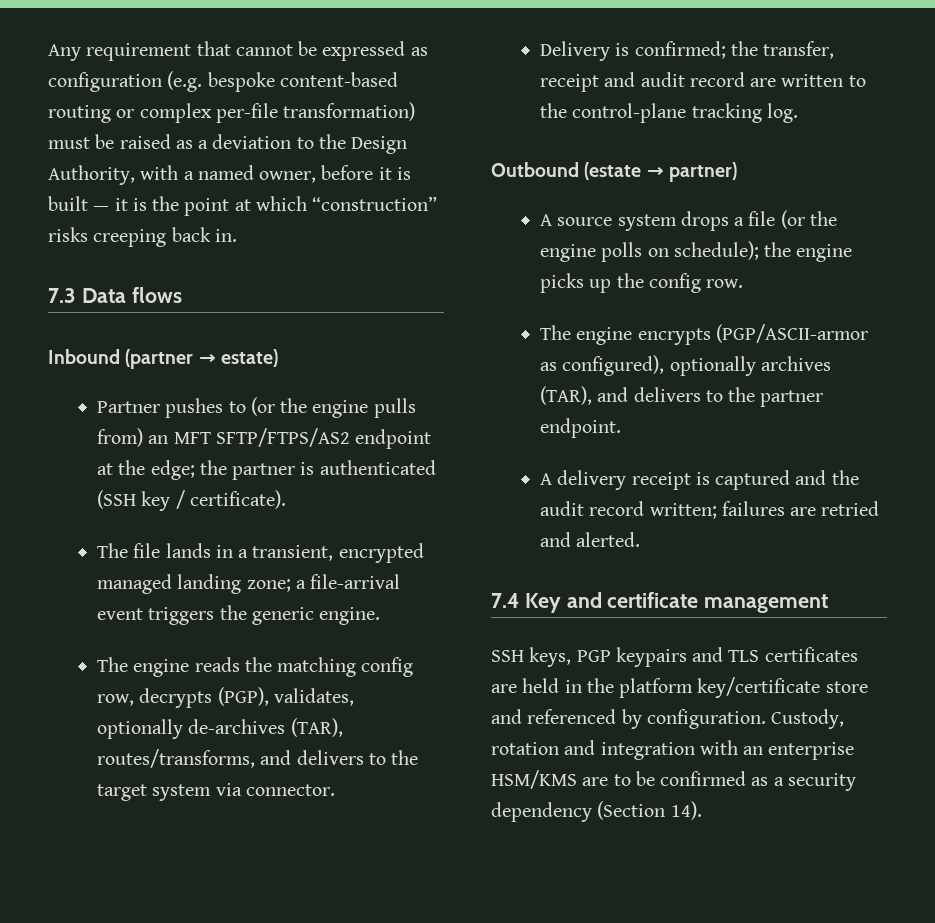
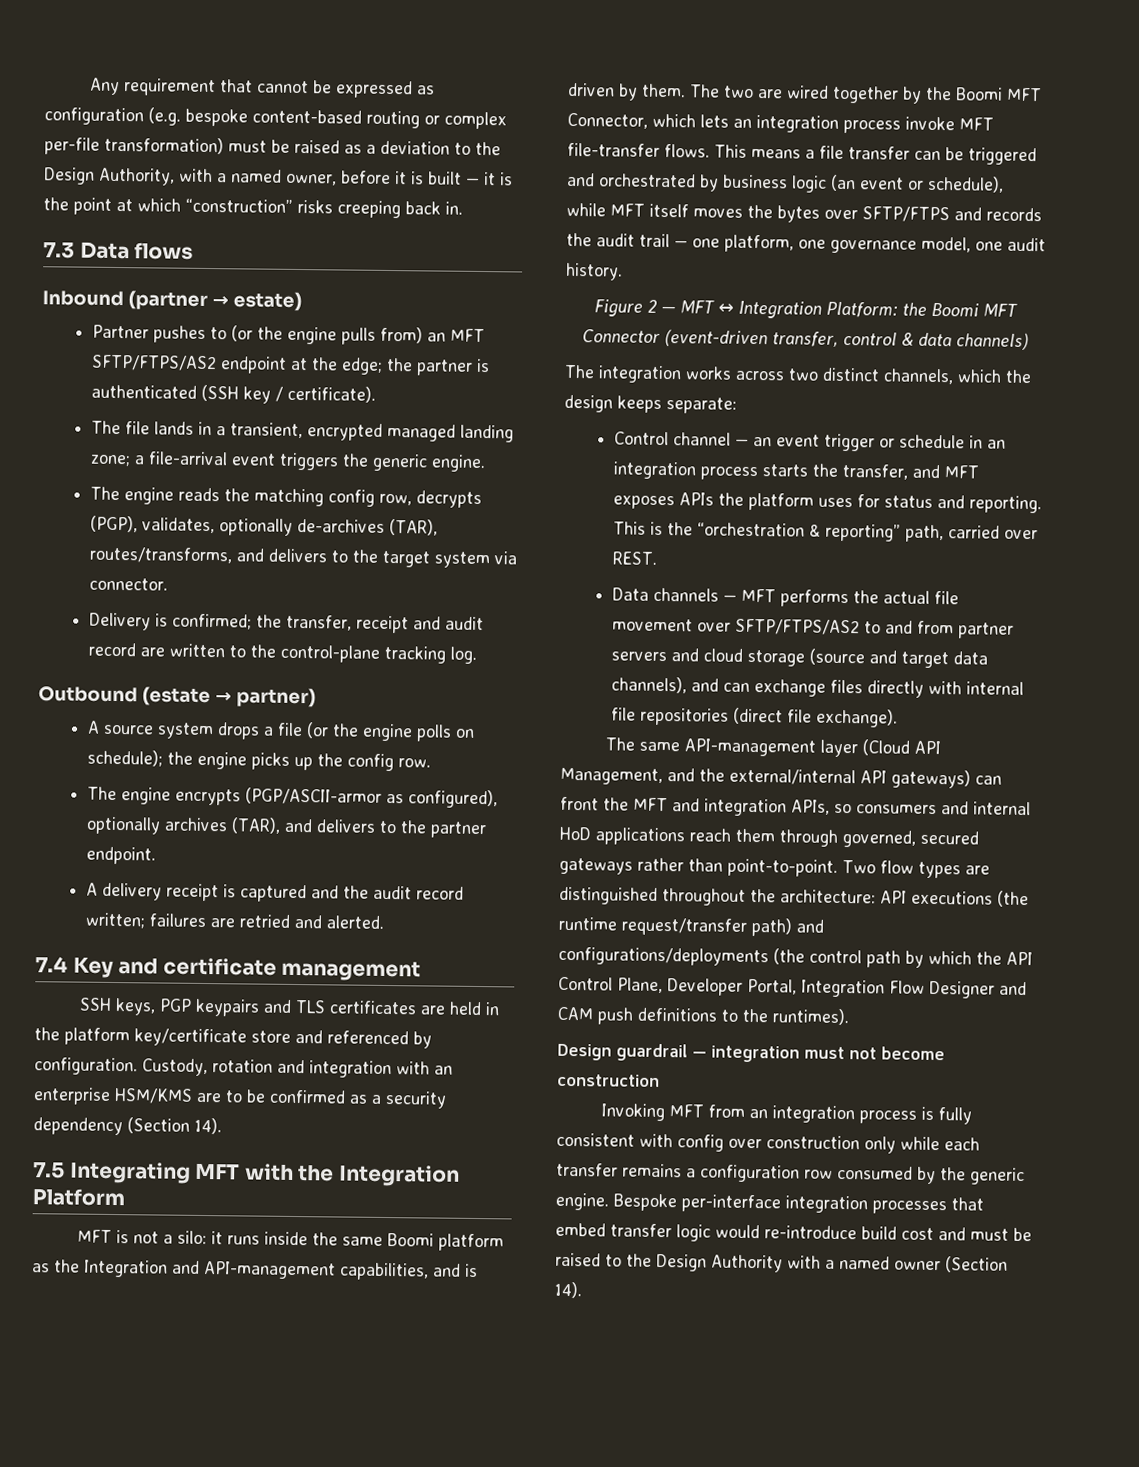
+ 7.5 Integrating MFT with the Integration Platform
+ MFT is not a silo: it runs inside the same Boomi platform as the Integration and API-management capabilities, and is driven by them. The two are wired together by the Boomi MFT Connector, which lets an integration process invoke MFT file-transfer flows. This means a file transfer can be triggered and orchestrated by business logic (an event or schedule), while MFT itself moves the bytes over SFTP/FTPS and records the audit trail — one platform, one governance model, one audit history.
+ Figure 2 — MFT ↔ Integration Platform: the Boomi MFT Connector (event-driven transfer, control & data channels)
+ The integration works across two distinct channels, which the design keeps separate:
+ Control channel — an event trigger or schedule in an integration process starts the transfer, and MFT exposes APIs the platform uses for status and reporting. This is the “orchestration & reporting” path, carried over REST.
+ Data channels — MFT performs the actual file movement over SFTP/FTPS/AS2 to and from partner servers and cloud storage (source and target data channels), and can exchange files directly with internal file repositories (direct file exchange).
+ The same API-management layer (Cloud API Management, and the external/internal API gateways) can front the MFT and integration APIs, so consumers and internal HoD applications reach them through governed, secured gateways rather than point-to-point. Two flow types are distinguished throughout the architecture: API executions (the runtime request/transfer path) and configurations/deployments (the control path by which the API Control Plane, Developer Portal, Integration Flow Designer and CAM push definitions to the runtimes).
+ Design guardrail — integration must not become construction
+ Invoking MFT from an integration process is fully consistent with config over construction only while each transfer remains a configuration row consumed by the generic engine. Bespoke per-interface integration processes that embed transfer logic would re-introduce build cost and must be raised to the Design Authority with a named owner (Section 14).

